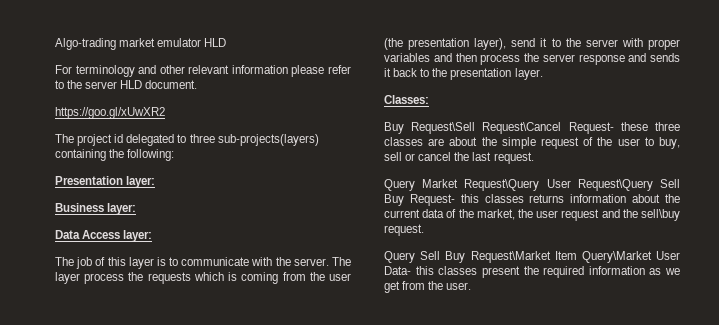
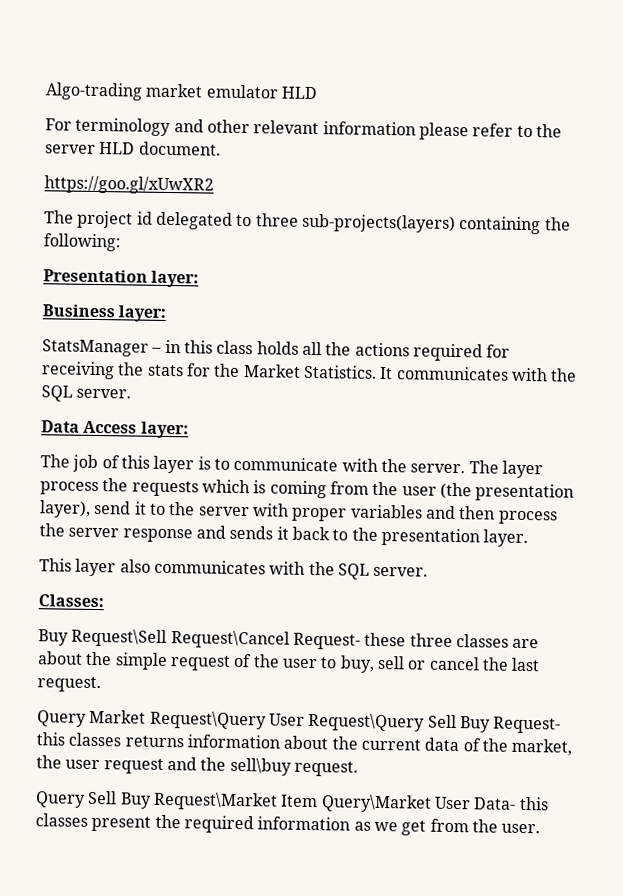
+ StatsManager – in this class holds all the actions required for receiving the stats for the Market Statistics. It communicates with the SQL server.
+ This layer also communicates with the SQL server.

